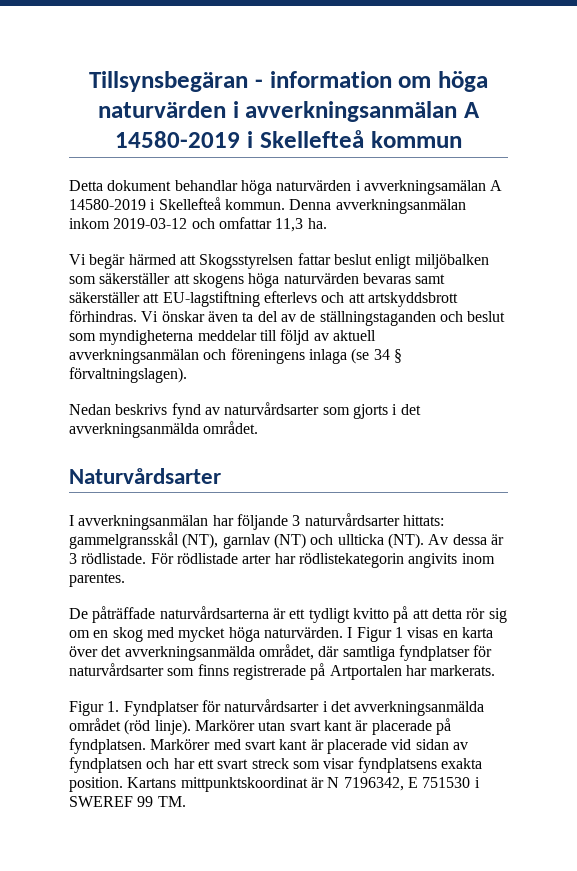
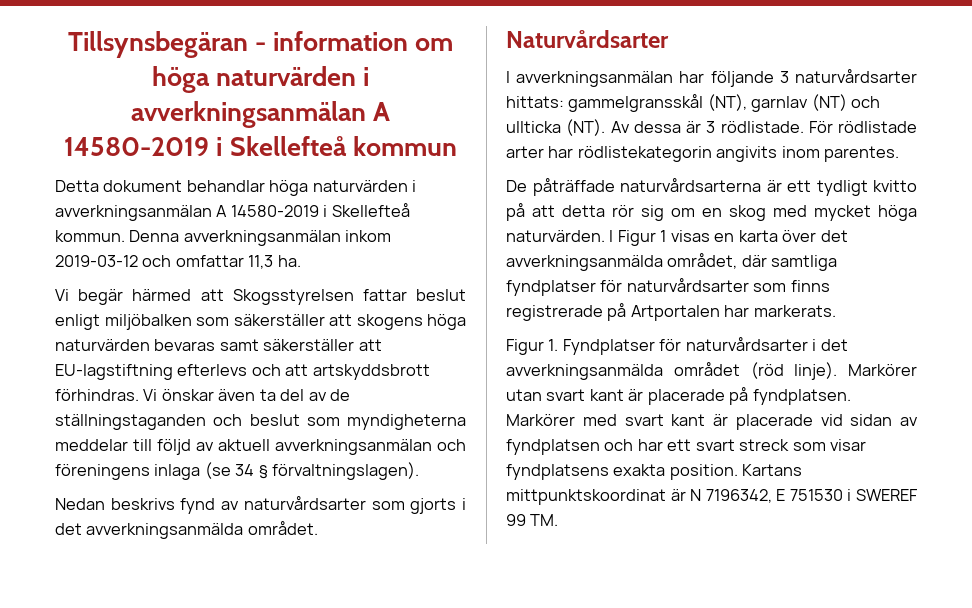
- Detta dokument behandlar höga naturvärden i avverkningsamälan A 14580-2019 i Skellefteå kommun.
+ Detta dokument behandlar höga naturvärden i avverkningsanmälan A 14580-2019 i Skellefteå kommun.

